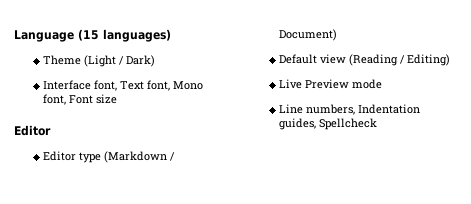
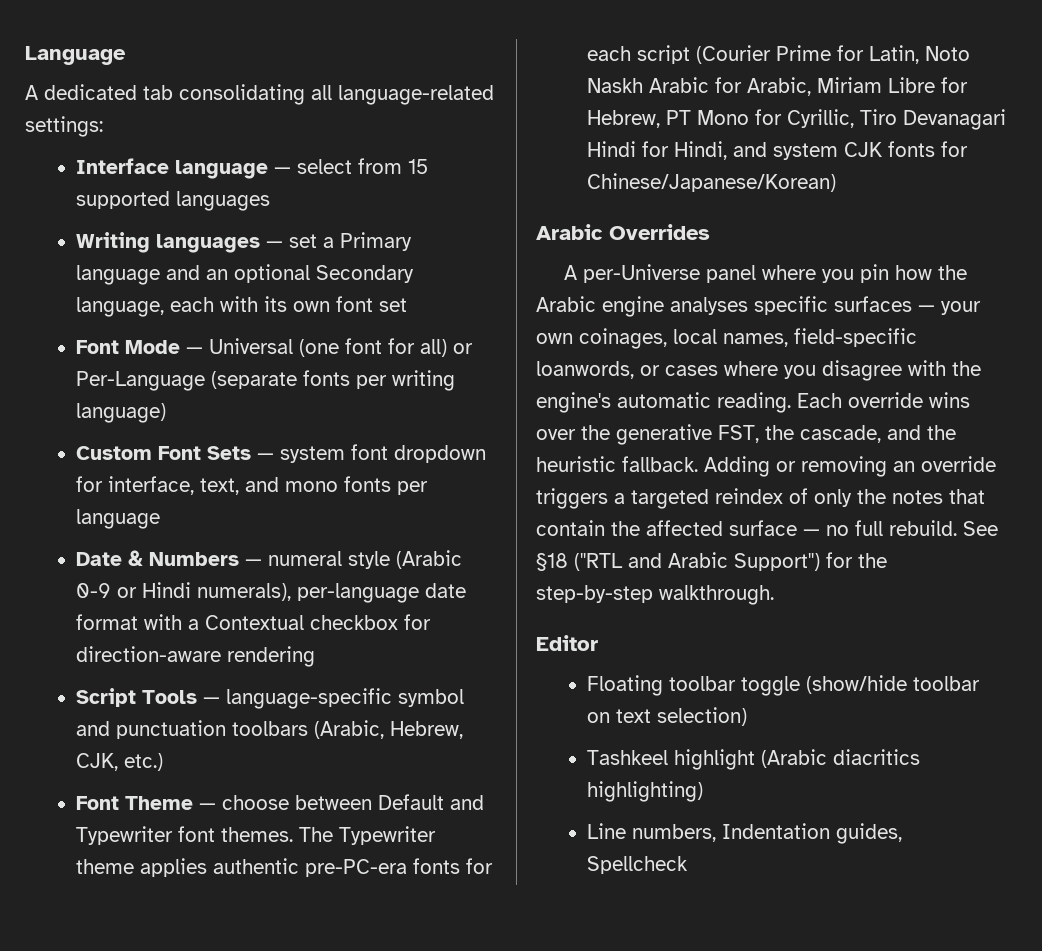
- Language (15 languages)
- Theme (Light / Dark)
- Interface font, Text font, Mono font, Font size
+ Language
+ A dedicated tab consolidating all language-related settings:
+ Interface language — select from 15 supported languages
+ Writing languages — set a Primary language and an optional Secondary language, each with its own font set
+ Font Mode — Universal (one font for all) or Per-Language (separate fonts per writing language)
+ Custom Font Sets — system font dropdown for interface, text, and mono fonts per language
+ Date & Numbers — numeral style (Arabic 0-9 or Hindi numerals), per-language date format with a Contextual checkbox for direction-aware rendering
+ Script Tools — language-specific symbol and punctuation toolbars (Arabic, Hebrew, CJK, etc.)
+ Font Theme — choose between Default and Typewriter font themes. The Typewriter theme applies authentic pre-PC-era fonts for each script (Courier Prime for Latin, Noto Naskh Arabic for Arabic, Miriam Libre for Hebrew, PT Mono for Cyrillic, Tiro Devanagari Hindi for Hindi, and system CJK fonts for Chinese/Japanese/Korean)
+ Arabic Overrides
+ A per-Universe panel where you pin how the Arabic engine analyses specific surfaces — your own coinages, local names, field-specific loanwords, or cases where you disagree with the engine's automatic reading. Each override wins over the generative FST, the cascade, and the heuristic fallback. Adding or removing an override triggers a targeted reindex of only the notes that contain the affected surface — no full rebuild. See §18 ("RTL and Arabic Support") for the step-by-step walkthrough.
  Editor
- Editor type (Markdown / Document)
- Default view (Reading / Editing)
- Live Preview mode
+ Floating toolbar toggle (show/hide toolbar on text selection)
+ Tashkeel highlight (Arabic diacritics highlighting)

